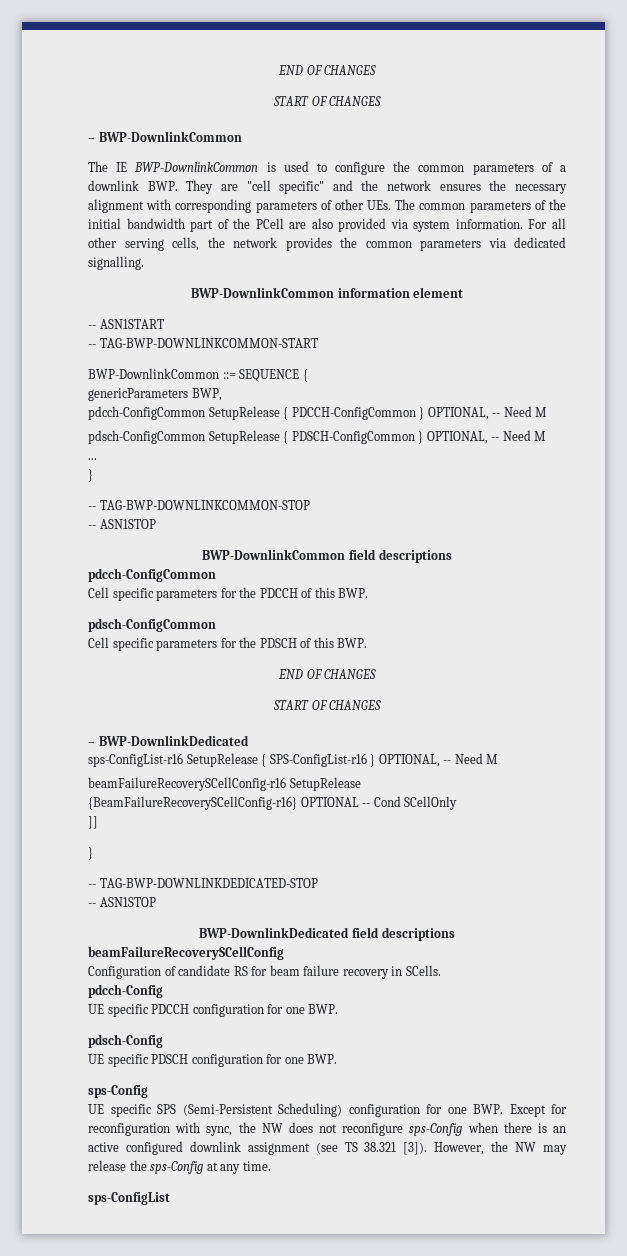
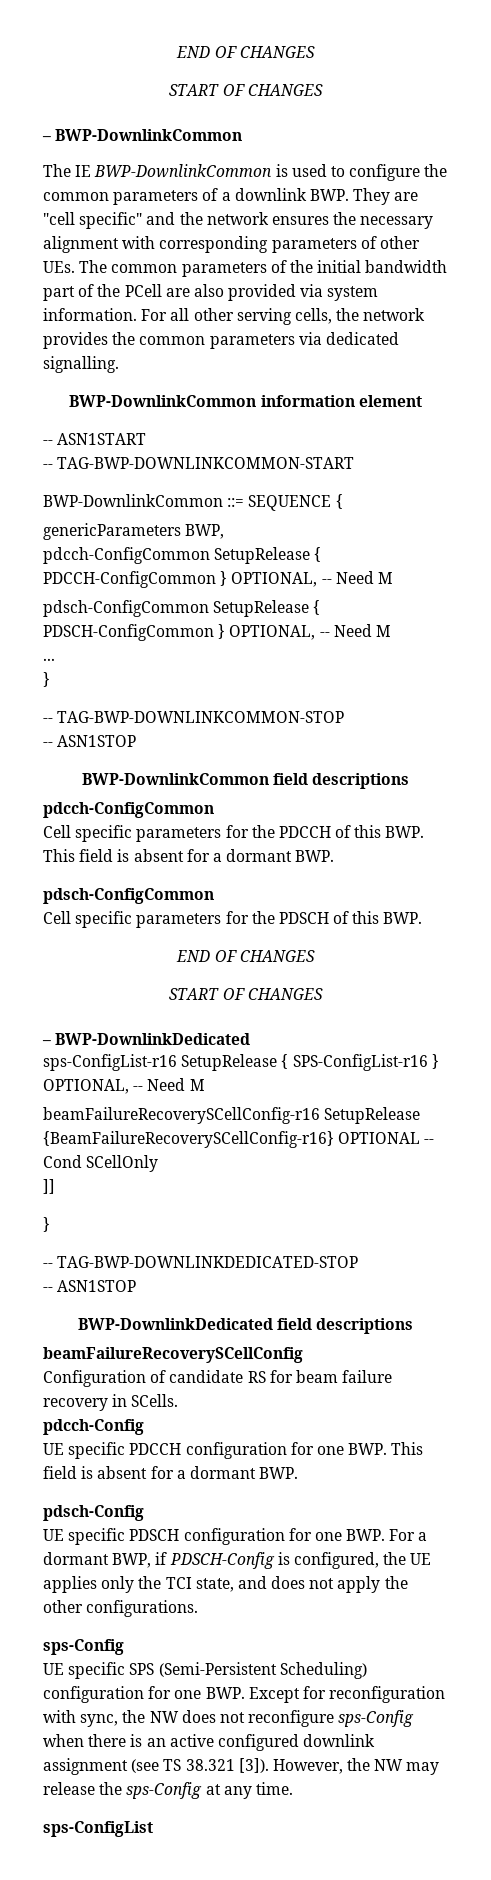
- Cell specific parameters for the PDCCH of this BWP.
+ Cell specific parameters for the PDCCH of this BWP. This field is absent for a dormant BWP.
- UE specific PDCCH configuration for one BWP.
+ UE specific PDCCH configuration for one BWP. This field is absent for a dormant BWP.
- UE specific PDSCH configuration for one BWP.
+ UE specific PDSCH configuration for one BWP. For a dormant BWP, if PDSCH-Config is configured, the UE applies only the TCI state, and does not apply the other configurations.

